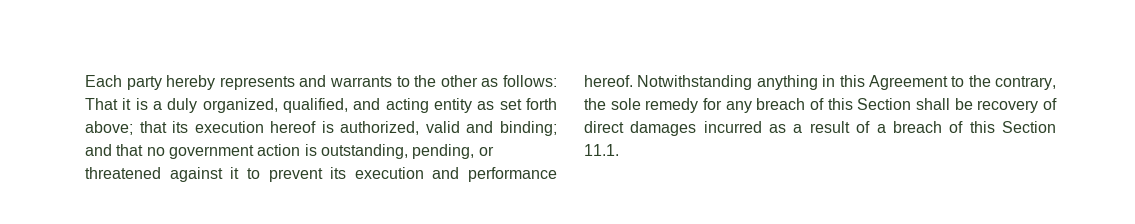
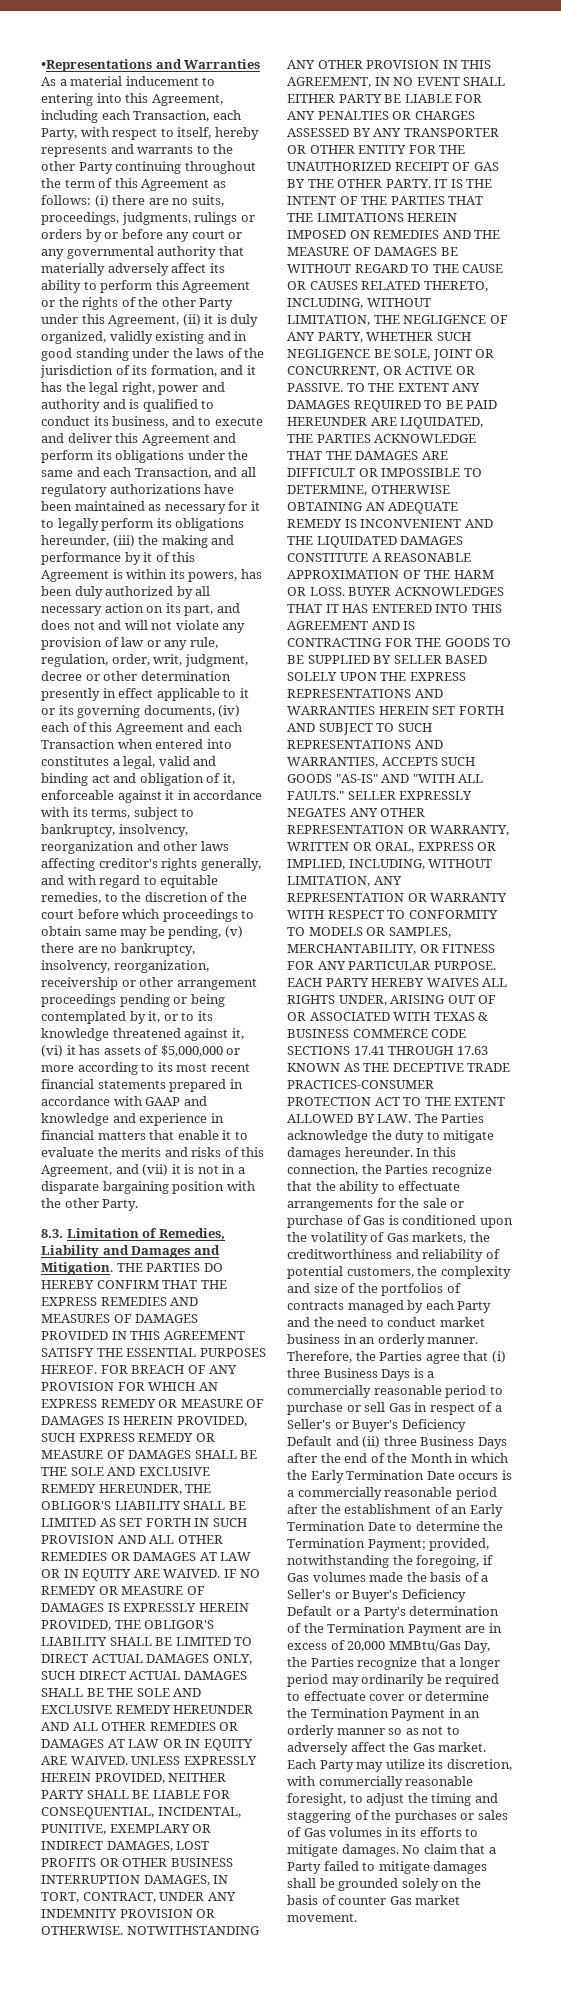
- Each party hereby represents and warrants to the other as follows: That it is a duly organized, qualified, and acting entity as set forth above; that its execution hereof is authorized, valid and binding; and that no government action is outstanding, pending, or threatened against it to prevent its execution and performance hereof. Notwithstanding anything in this Agreement to the contrary, the sole remedy for any breach of this Section shall be recovery of direct damages incurred as a result of a breach of this Section 11.1.
+ •Representations and Warranties As a material inducement to entering into this Agreement, including each Transaction, each Party, with respect to itself, hereby represents and warrants to the other Party continuing throughout the term of this Agreement as follows: (i) there are no suits, proceedings, judgments, rulings or orders by or before any court or any governmental authority that materially adversely affect its ability to perform this Agreement or the rights of the other Party under this Agreement, (ii) it is duly organized, validly existing and in good standing under the laws of the jurisdiction of its formation, and it has the legal right, power and authority and is qualified to conduct its business, and to execute and deliver this Agreement and perform its obligations under the same and each Transaction, and all regulatory authorizations have been maintained as necessary for it to legally perform its obligations hereunder, (iii) the making and performance by it of this Agreement is within its powers, has been duly authorized by all necessary action on its part, and does not and will not violate any provision of law or any rule, regulation, order, writ, judgment, decree or other determination presently in effect applicable to it or its governing documents, (iv) each of this Agreement and each Transaction when entered into constitutes a legal, valid and binding act and obligation of it, enforceable against it in accordance with its terms, subject to bankruptcy, insolvency, reorganization and other laws affecting creditor's rights generally, and with regard to equitable remedies, to the discretion of the court before which proceedings to obtain same may be pending, (v) there are no bankruptcy, insolvency, reorganization, receivership or other arrangement proceedings pending or being contemplated by it, or to its knowledge threatened against it, (vi) it has assets of $5,000,000 or more according to its most recent financial statements prepared in accordance with GAAP and knowledge and experience in financial matters that enable it to evaluate the merits and risks of this Agreement, and (vii) it is not in a disparate bargaining position with the other Party.
+ 8.3. Limitation of Remedies, Liability and Damages and Mitigation. THE PARTIES DO HEREBY CONFIRM THAT THE EXPRESS REMEDIES AND MEASURES OF DAMAGES PROVIDED IN THIS AGREEMENT SATISFY THE ESSENTIAL PURPOSES HEREOF. FOR BREACH OF ANY PROVISION FOR WHICH AN EXPRESS REMEDY OR MEASURE OF DAMAGES IS HEREIN PROVIDED, SUCH EXPRESS REMEDY OR MEASURE OF DAMAGES SHALL BE THE SOLE AND EXCLUSIVE REMEDY HEREUNDER, THE OBLIGOR'S LIABILITY SHALL BE LIMITED AS SET FORTH IN SUCH PROVISION AND ALL OTHER REMEDIES OR DAMAGES AT LAW OR IN EQUITY ARE WAIVED. IF NO REMEDY OR MEASURE OF DAMAGES IS EXPRESSLY HEREIN PROVIDED, THE OBLIGOR'S LIABILITY SHALL BE LIMITED TO DIRECT ACTUAL DAMAGES ONLY, SUCH DIRECT ACTUAL DAMAGES SHALL BE THE SOLE AND EXCLUSIVE REMEDY HEREUNDER AND ALL OTHER REMEDIES OR DAMAGES AT LAW OR IN EQUITY ARE WAIVED. UNLESS EXPRESSLY HEREIN PROVIDED, NEITHER PARTY SHALL BE LIABLE FOR CONSEQUENTIAL, INCIDENTAL, PUNITIVE, EXEMPLARY OR INDIRECT DAMAGES, LOST PROFITS OR OTHER BUSINESS INTERRUPTION DAMAGES, IN TORT, CONTRACT, UNDER ANY INDEMNITY PROVISION OR OTHERWISE. NOTWITHSTANDING ANY OTHER PROVISION IN THIS AGREEMENT, IN NO EVENT SHALL EITHER PARTY BE LIABLE FOR ANY PENALTIES OR CHARGES ASSESSED BY ANY TRANSPORTER OR OTHER ENTITY FOR THE UNAUTHORIZED RECEIPT OF GAS BY THE OTHER PARTY. IT IS THE INTENT OF THE PARTIES THAT THE LIMITATIONS HEREIN IMPOSED ON REMEDIES AND THE MEASURE OF DAMAGES BE WITHOUT REGARD TO THE CAUSE OR CAUSES RELATED THERETO, INCLUDING, WITHOUT LIMITATION, THE NEGLIGENCE OF ANY PARTY, WHETHER SUCH NEGLIGENCE BE SOLE, JOINT OR CONCURRENT, OR ACTIVE OR PASSIVE. TO THE EXTENT ANY DAMAGES REQUIRED TO BE PAID HEREUNDER ARE LIQUIDATED, THE PARTIES ACKNOWLEDGE THAT THE DAMAGES ARE DIFFICULT OR IMPOSSIBLE TO DETERMINE, OTHERWISE OBTAINING AN ADEQUATE REMEDY IS INCONVENIENT AND THE LIQUIDATED DAMAGES CONSTITUTE A REASONABLE APPROXIMATION OF THE HARM OR LOSS. BUYER ACKNOWLEDGES THAT IT HAS ENTERED INTO THIS AGREEMENT AND IS CONTRACTING FOR THE GOODS TO BE SUPPLIED BY SELLER BASED SOLELY UPON THE EXPRESS REPRESENTATIONS AND WARRANTIES HEREIN SET FORTH AND SUBJECT TO SUCH REPRESENTATIONS AND WARRANTIES, ACCEPTS SUCH GOODS "AS-IS" AND "WITH ALL FAULTS." SELLER EXPRESSLY NEGATES ANY OTHER REPRESENTATION OR WARRANTY, WRITTEN OR ORAL, EXPRESS OR IMPLIED, INCLUDING, WITHOUT LIMITATION, ANY REPRESENTATION OR WARRANTY WITH RESPECT TO CONFORMITY TO MODELS OR SAMPLES, MERCHANTABILITY, OR FITNESS FOR ANY PARTICULAR PURPOSE. EACH PARTY HEREBY WAIVES ALL RIGHTS UNDER, ARISING OUT OF OR ASSOCIATED WITH TEXAS & BUSINESS COMMERCE CODE SECTIONS 17.41 THROUGH 17.63 KNOWN AS THE DECEPTIVE TRADE PRACTICES-CONSUMER PROTECTION ACT TO THE EXTENT ALLOWED BY LAW. The Parties acknowledge the duty to mitigate damages hereunder. In this connection, the Parties recognize that the ability to effectuate arrangements for the sale or purchase of Gas is conditioned upon the volatility of Gas markets, the creditworthiness and reliability of potential customers, the complexity and size of the portfolios of contracts managed by each Party and the need to conduct market business in an orderly manner. Therefore, the Parties agree that (i) three Business Days is a commercially reasonable period to purchase or sell Gas in respect of a Seller's or Buyer's Deficiency Default and (ii) three Business Days after the end of the Month in which the Early Termination Date occurs is a commercially reasonable period after the establishment of an Early Termination Date to determine the Termination Payment; provided, notwithstanding the foregoing, if Gas volumes made the basis of a Seller's or Buyer's Deficiency Default or a Party's determination of the Termination Payment are in excess of 20,000 MMBtu/Gas Day, the Parties recognize that a longer period may ordinarily be required to effectuate cover or determine the Termination Payment in an orderly manner so as not to adversely affect the Gas market. Each Party may utilize its discretion, with commercially reasonable foresight, to adjust the timing and staggering of the purchases or sales of Gas volumes in its efforts to mitigate damages. No claim that a Party failed to mitigate damages shall be grounded solely on the basis of counter Gas market movement.

